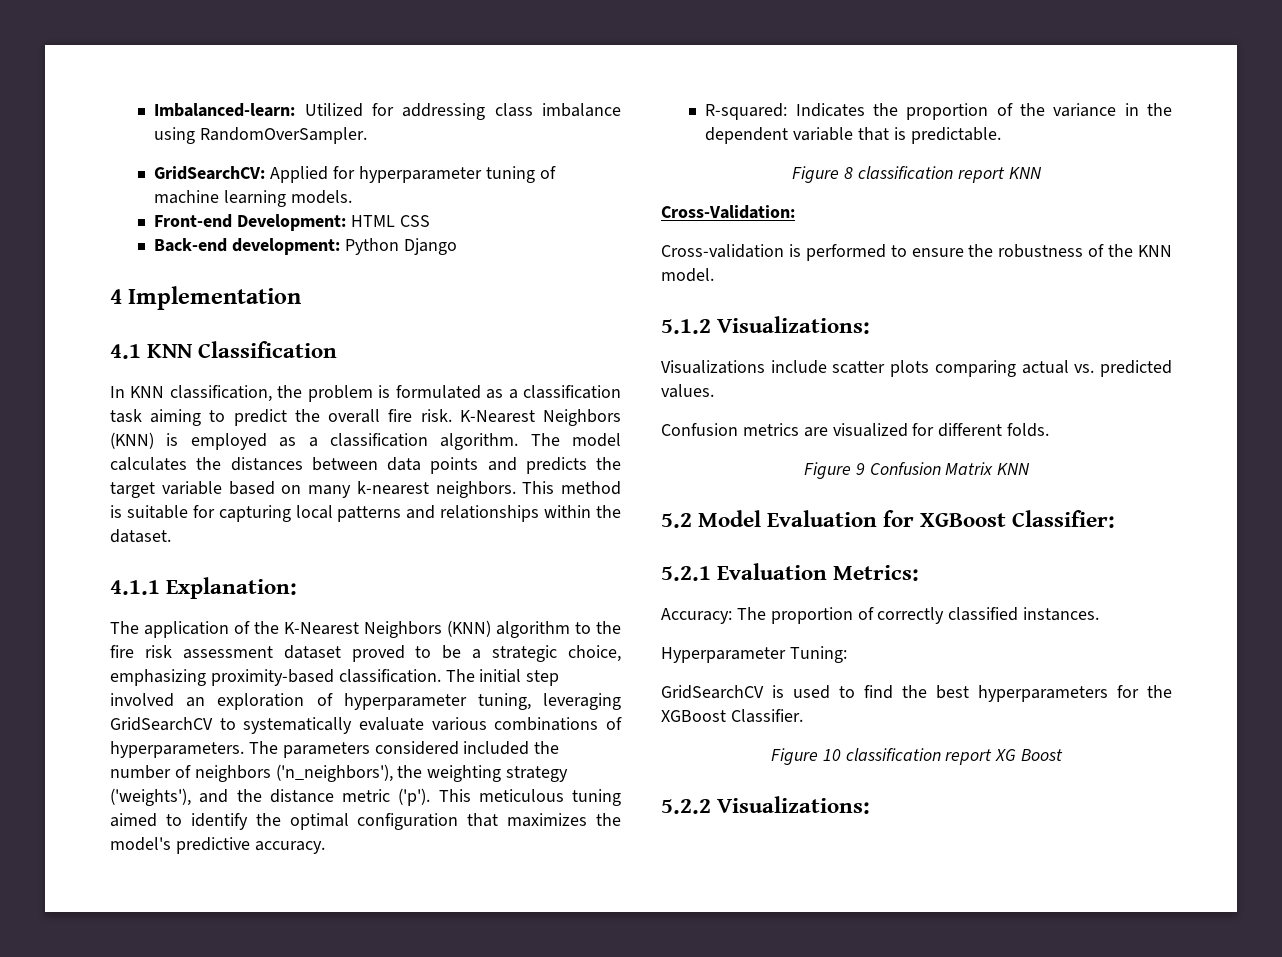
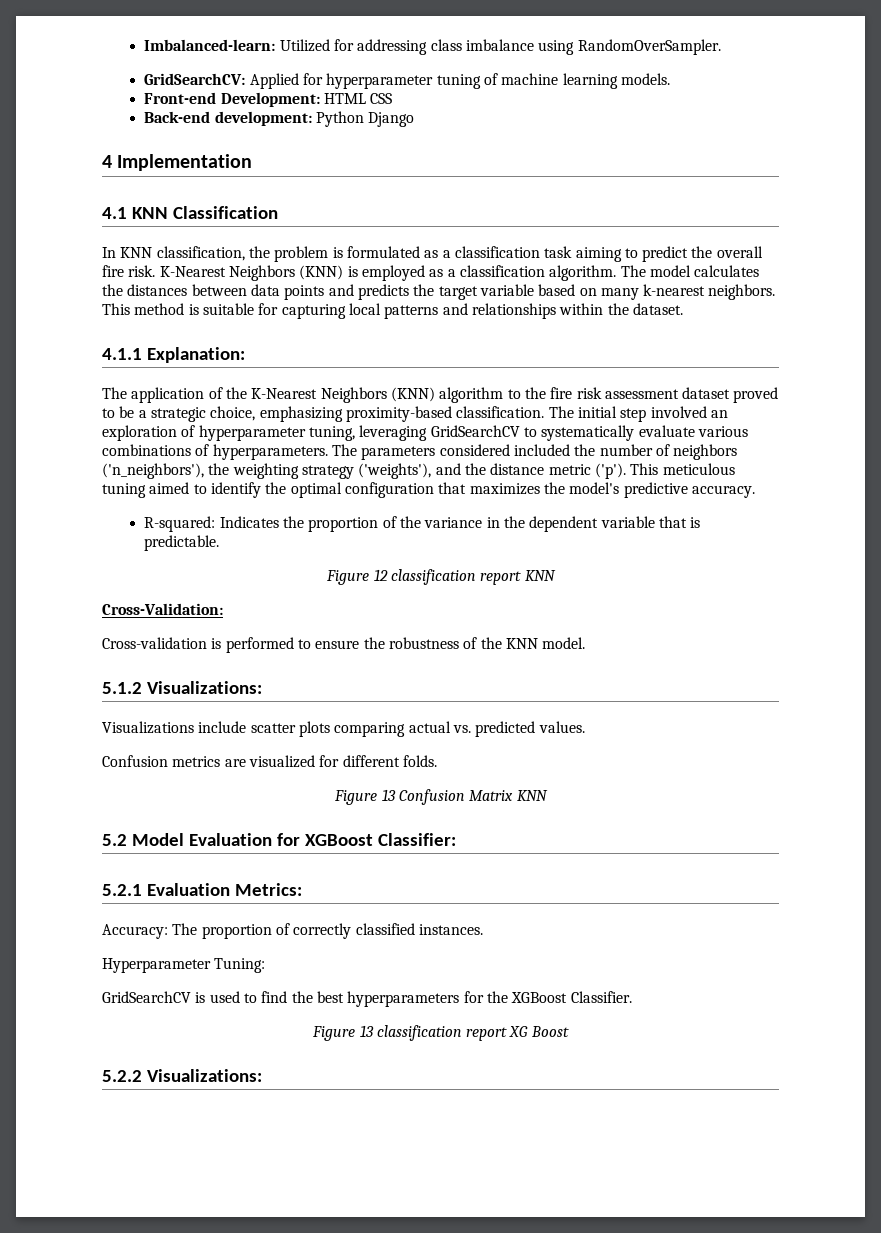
- Figure 8 classification report KNN
+ Figure 12 classification report KNN
- Figure 9 Confusion Matrix KNN
+ Figure 13 Confusion Matrix KNN
- Figure 10 classification report XG Boost
+ Figure 13 classification report XG Boost

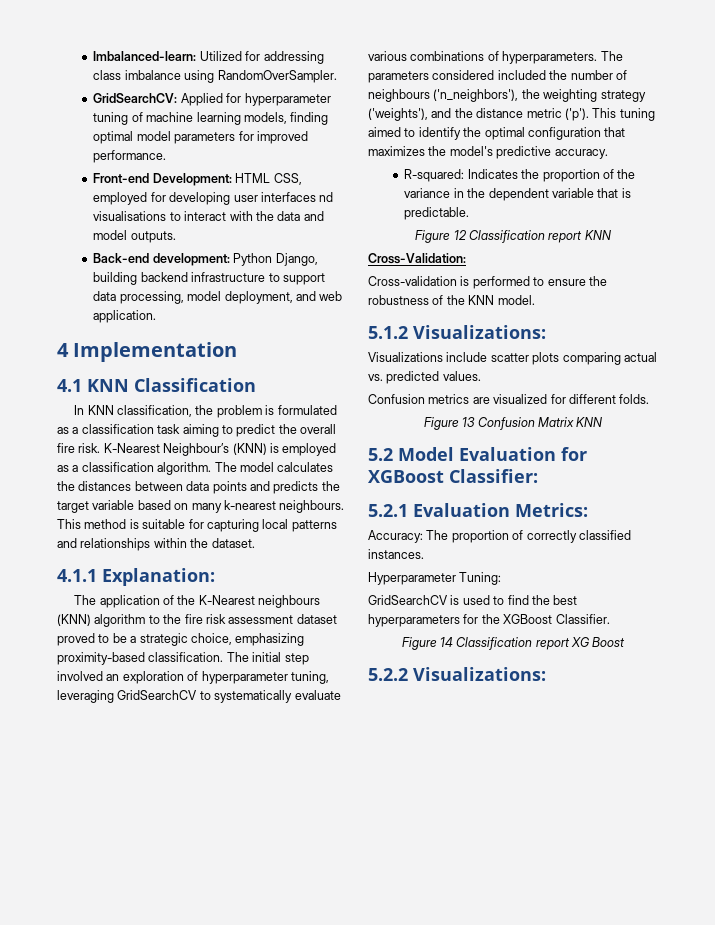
- GridSearchCV: Applied for hyperparameter tuning of machine learning models.
- Front-end Development: HTML CSS
- Back-end development: Python Django
+ GridSearchCV: Applied for hyperparameter tuning of machine learning models, finding optimal model parameters for improved performance.
+ Front-end Development: HTML CSS, employed for developing user interfaces nd visualisations to interact with the data and model outputs.
+ Back-end development: Python Django, building backend infrastructure to support data processing, model deployment, and web application.
- K-Nearest Neighbors (KNN) is employed as a classification algorithm.
+ K-Nearest Neighbour’s (KNN) is employed as a classification algorithm.
- The model calculates the distances between data points and predicts the target variable based on many k-nearest neighbors.
+ The model calculates the distances between data points and predicts the target variable based on many k-nearest neighbours.
- The application of the K-Nearest Neighbors (KNN) algorithm to the fire risk assessment dataset proved to be a strategic choice, emphasizing proximity-based classification.
+ The application of the K-Nearest neighbours (KNN) algorithm to the fire risk assessment dataset proved to be a strategic choice, emphasizing proximity-based classification.
- The parameters considered included the number of neighbors ('n_neighbors'), the weighting strategy ('weights'), and the distance metric ('p').
+ The parameters considered included the number of neighbours ('n_neighbors'), the weighting strategy ('weights'), and the distance metric ('p').
- This meticulous tuning aimed to identify the optimal configuration that maximizes the model's predictive accuracy.
+ This tuning aimed to identify the optimal configuration that maximizes the model's predictive accuracy.
- Figure 12 classification report KNN
+ Figure 12 Classification report KNN
- Figure 13 classification report XG Boost
+ Figure 14 Classification report XG Boost

